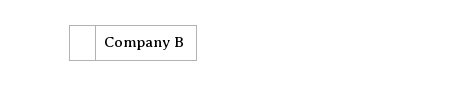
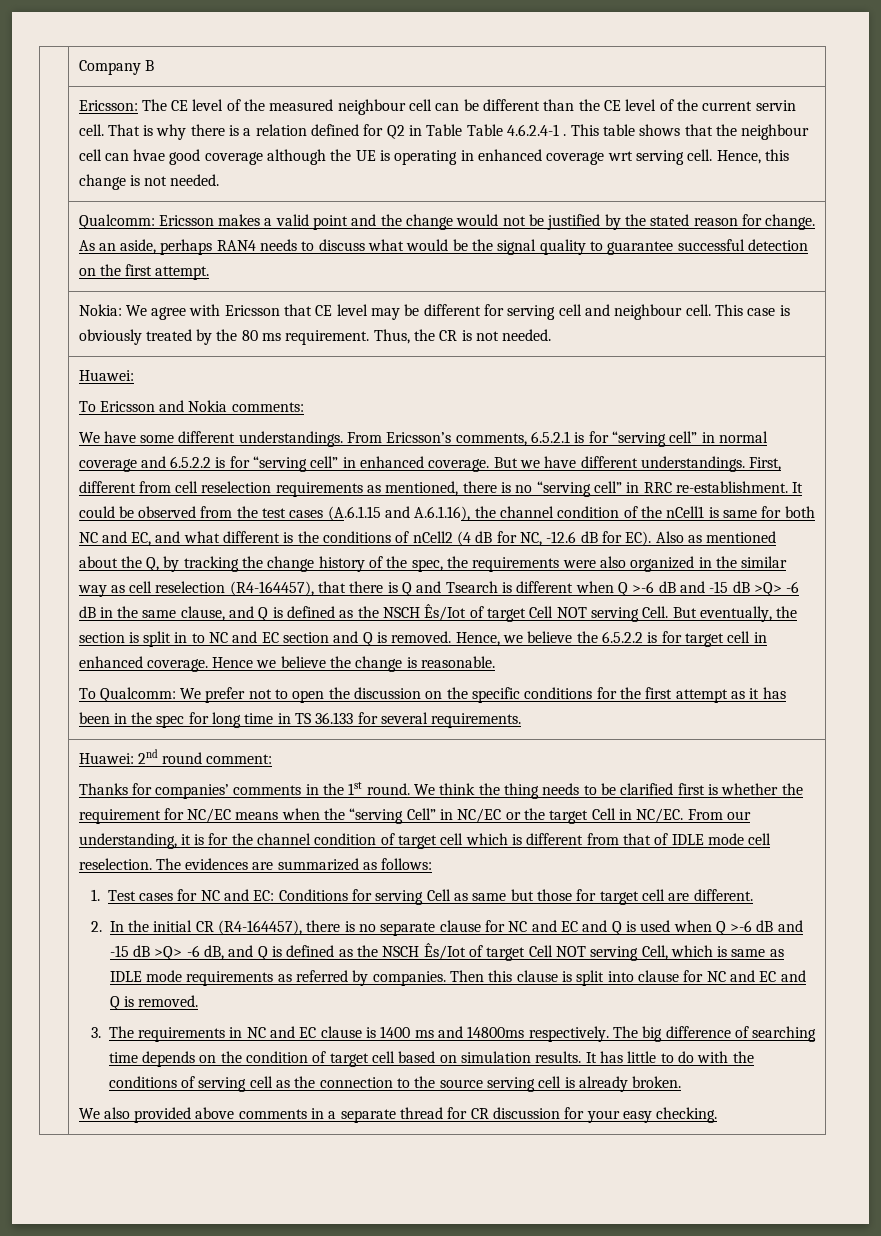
+ Ericsson: The CE level of the measured neighbour cell can be different than the CE level of the current servin cell. That is why there is a relation defined for Q2 in Table Table 4.6.2.4-1 . This table shows that the neighbour cell can hvae good coverage although the UE is operating in enhanced coverage wrt serving cell. Hence, this change is not needed.
+ | Qualcomm: Ericsson makes a valid point and the change would not be justified by the stated reason for change. As an aside, perhaps RAN4 needs to discuss what would be the signal quality to guarantee successful detection on the first attempt.
+ | Nokia: We agree with Ericsson that CE level may be different for serving cell and neighbour cell. This case is obviously treated by the 80 ms requirement. Thus, the CR is not needed.
+ | Huawei:
+ To Ericsson and Nokia comments:
+ We have some different understandings. From Ericsson’s comments, 6.5.2.1 is for “serving cell” in normal coverage and 6.5.2.2 is for “serving cell” in enhanced coverage. But we have different understandings. First, different from cell reselection requirements as mentioned, there is no “serving cell” in RRC re-establishment. It could be observed from the test cases (A.6.1.15 and A.6.1.16), the channel condition of the nCell1 is same for both NC and EC, and what different is the conditions of nCell2 (4 dB for NC, -12.6 dB for EC). Also as mentioned about the Q, by tracking the change history of the spec, the requirements were also organized in the similar way as cell reselection (R4-164457), that there is Q and Tsearch is different when Q >-6 dB and -15 dB >Q> -6 dB in the same clause, and Q is defined as the NSCH Ês/Iot of target Cell NOT serving Cell. But eventually, the section is split in to NC and EC section and Q is removed. Hence, we believe the 6.5.2.2 is for target cell in enhanced coverage. Hence we believe the change is reasonable.
+ To Qualcomm: We prefer not to open the discussion on the specific conditions for the first attempt as it has been in the spec for long time in TS 36.133 for several requirements.
+ | Huawei: 2nd round comment:
+ Thanks for companies’ comments in the 1st round. We think the thing needs to be clarified first is whether the requirement for NC/EC means when the “serving Cell” in NC/EC or the target Cell in NC/EC. From our understanding, it is for the channel condition of target cell which is different from that of IDLE mode cell reselection. The evidences are summarized as follows:
+ 1. Test cases for NC and EC: Conditions for serving Cell as same but those for target cell are different.
+ 2. In the initial CR (R4-164457), there is no separate clause for NC and EC and Q is used when Q >-6 dB and -15 dB >Q> -6 dB, and Q is defined as the NSCH Ês/Iot of target Cell NOT serving Cell, which is same as IDLE mode requirements as referred by companies. Then this clause is split into clause for NC and EC and Q is removed.
+ 3. The requirements in NC and EC clause is 1400 ms and 14800ms respectively. The big difference of searching time depends on the condition of target cell based on simulation results. It has little to do with the conditions of serving cell as the connection to the source serving cell is already broken.
+ We also provided above comments in a separate thread for CR discussion for your easy checking.

